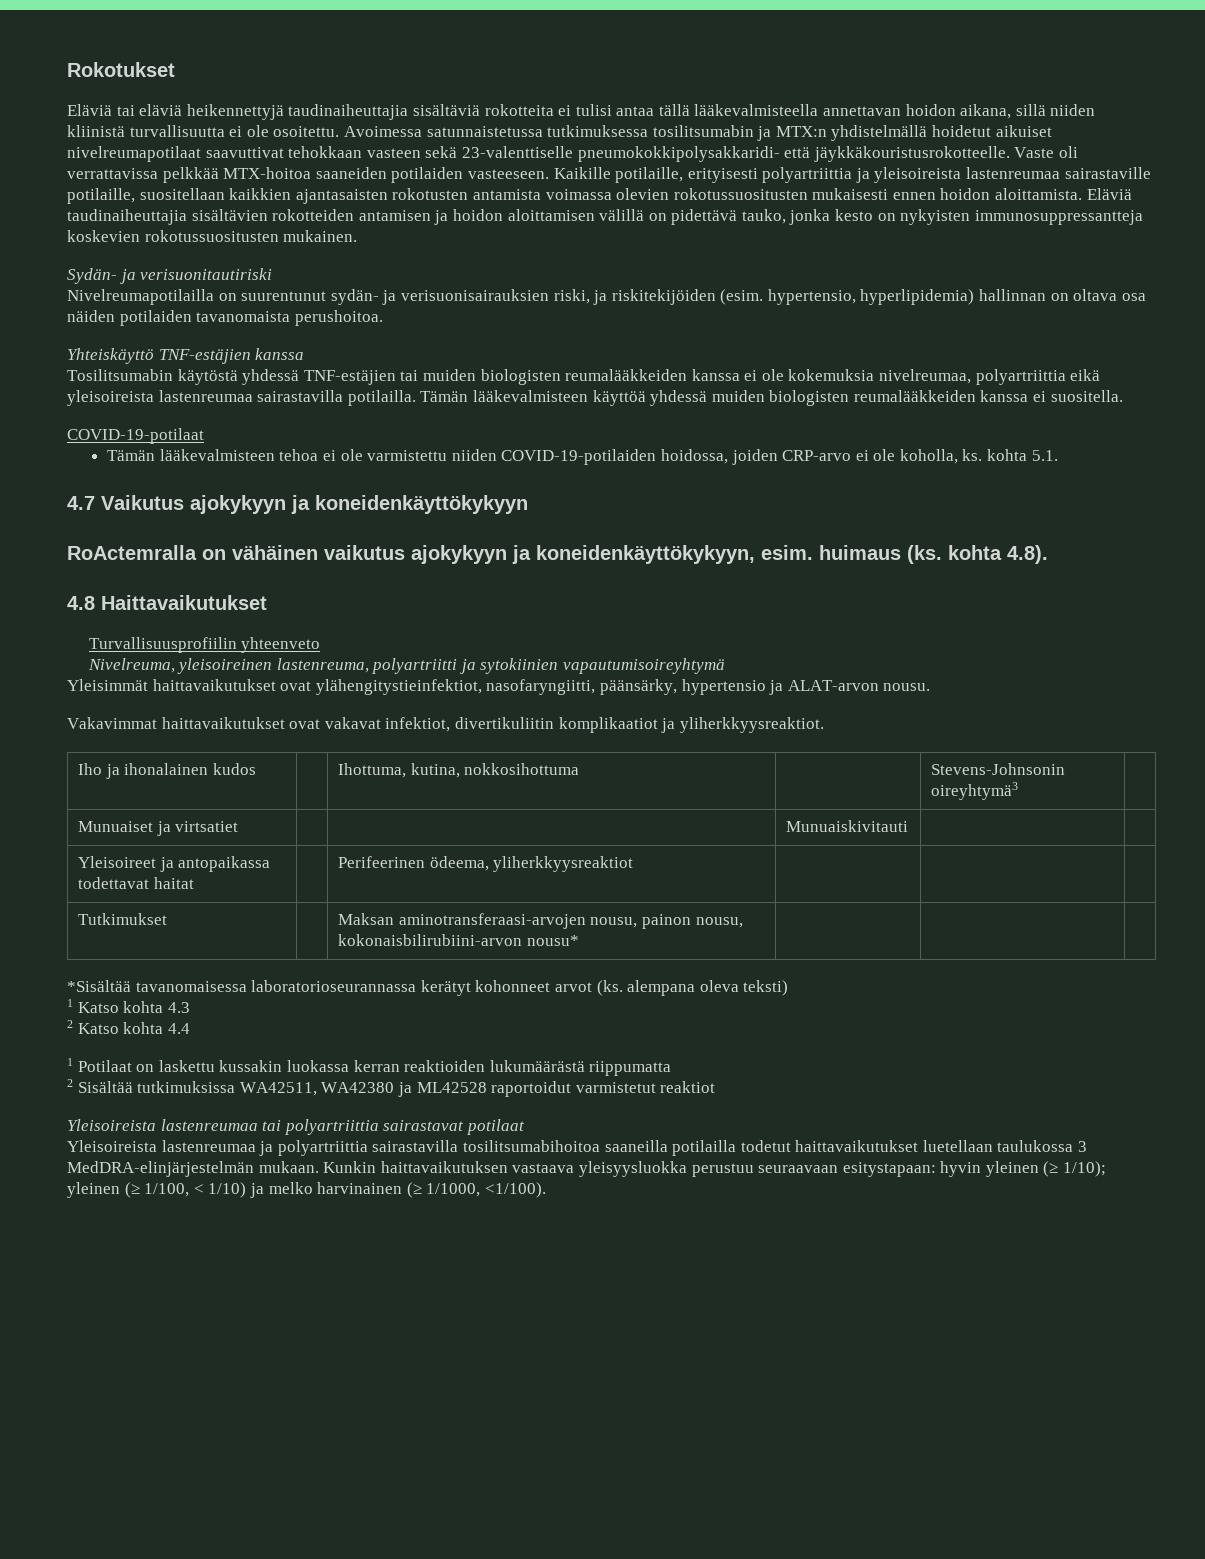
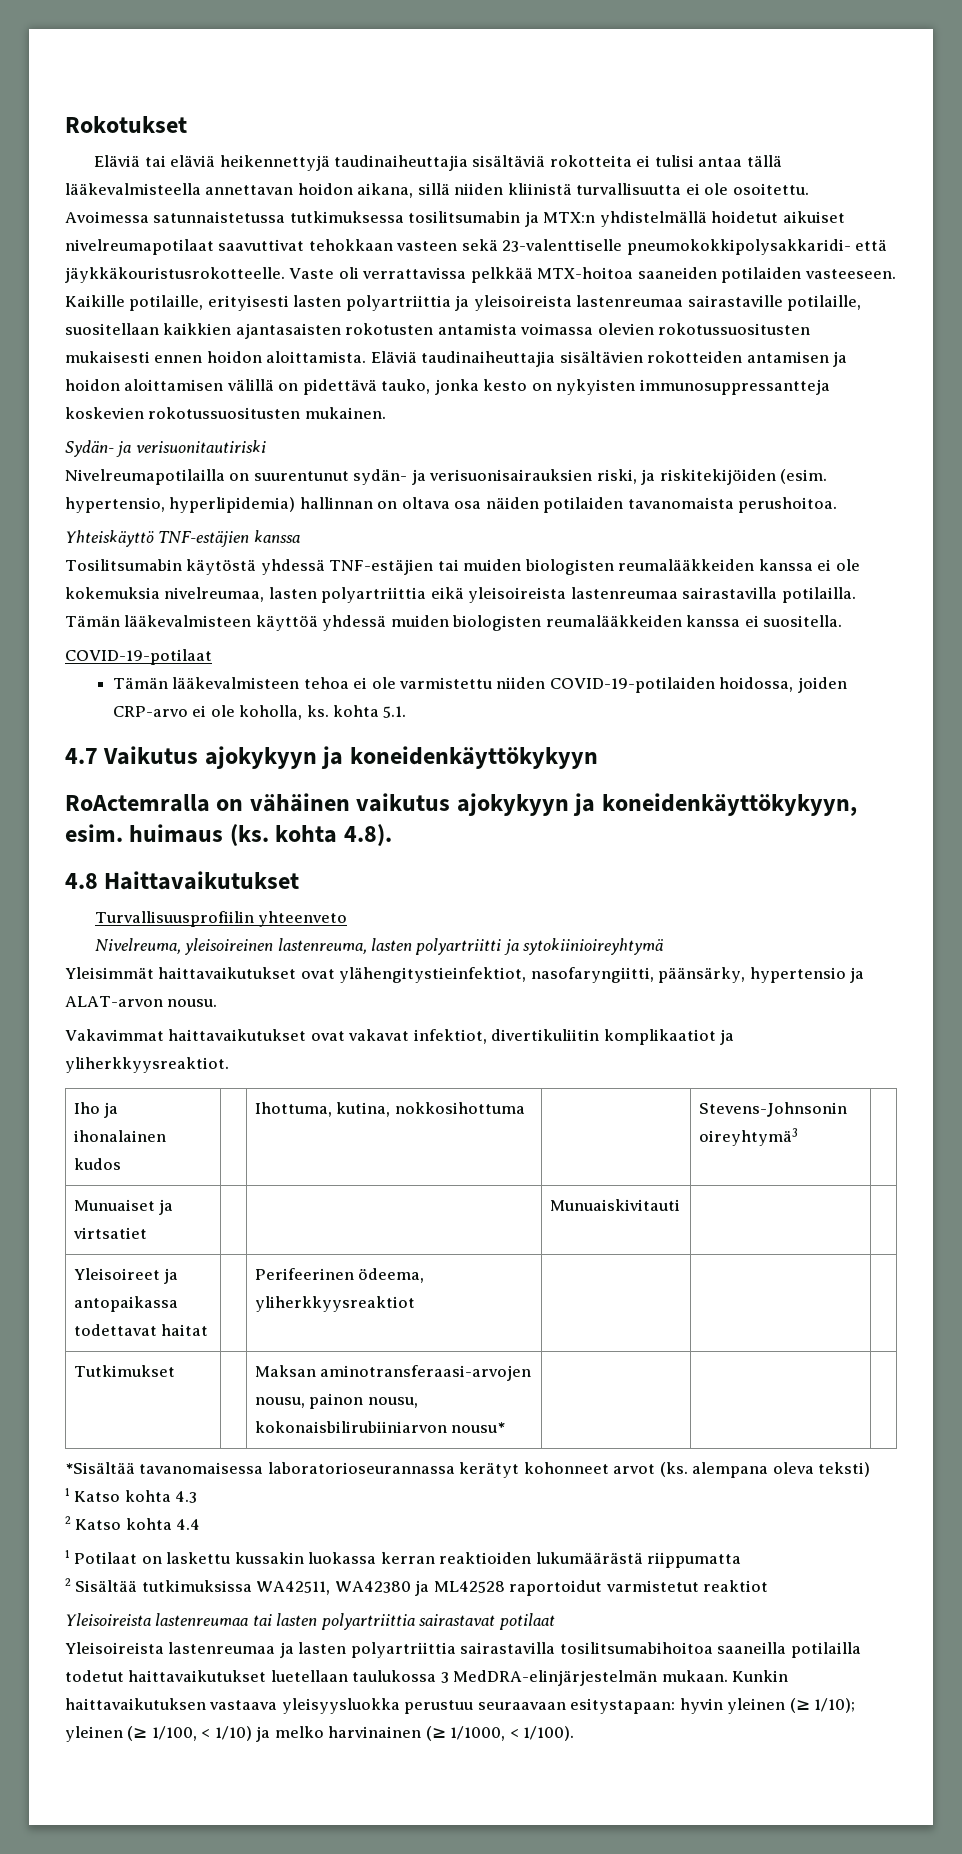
- Kaikille potilaille, erityisesti polyartriittia ja yleisoireista lastenreumaa sairastaville potilaille, suositellaan kaikkien ajantasaisten rokotusten antamista voimassa olevien rokotussuositusten mukaisesti ennen hoidon aloittamista.
+ Kaikille potilaille, erityisesti lasten polyartriittia ja yleisoireista lastenreumaa sairastaville potilaille, suositellaan kaikkien ajantasaisten rokotusten antamista voimassa olevien rokotussuositusten mukaisesti ennen hoidon aloittamista.
- Tosilitsumabin käytöstä yhdessä TNF-estäjien tai muiden biologisten reumalääkkeiden kanssa ei ole kokemuksia nivelreumaa, polyartriittia eikä yleisoireista lastenreumaa sairastavilla potilailla.
+ Tosilitsumabin käytöstä yhdessä TNF-estäjien tai muiden biologisten reumalääkkeiden kanssa ei ole kokemuksia nivelreumaa, lasten polyartriittia eikä yleisoireista lastenreumaa sairastavilla potilailla.
- Nivelreuma, yleisoireinen lastenreuma, polyartriitti ja sytokiinien vapautumisoireyhtymä
+ Nivelreuma, yleisoireinen lastenreuma, lasten polyartriitti ja sytokiinioireyhtymä
- Tutkimukset | | Maksan aminotransferaasi-arvojen nousu, painon nousu, kokonaisbilirubiini-arvon nousu* | | |
+ Tutkimukset | | Maksan aminotransferaasi-arvojen nousu, painon nousu, kokonaisbilirubiiniarvon nousu* | | |
- Yleisoireista lastenreumaa tai polyartriittia sairastavat potilaat
+ Yleisoireista lastenreumaa tai lasten polyartriittia sairastavat potilaat
- Yleisoireista lastenreumaa ja polyartriittia sairastavilla tosilitsumabihoitoa saaneilla potilailla todetut haittavaikutukset luetellaan taulukossa 3 MedDRA-elinjärjestelmän mukaan.
+ Yleisoireista lastenreumaa ja lasten polyartriittia sairastavilla tosilitsumabihoitoa saaneilla potilailla todetut haittavaikutukset luetellaan taulukossa 3 MedDRA-elinjärjestelmän mukaan.
- Kunkin haittavaikutuksen vastaava yleisyysluokka perustuu seuraavaan esitystapaan: hyvin yleinen (≥ 1/10); yleinen (≥ 1/100, < 1/10) ja melko harvinainen (≥ 1/1000, <1/100).
+ Kunkin haittavaikutuksen vastaava yleisyysluokka perustuu seuraavaan esitystapaan: hyvin yleinen (≥ 1/10); yleinen (≥ 1/100, < 1/10) ja melko harvinainen (≥ 1/1000, < 1/100).

